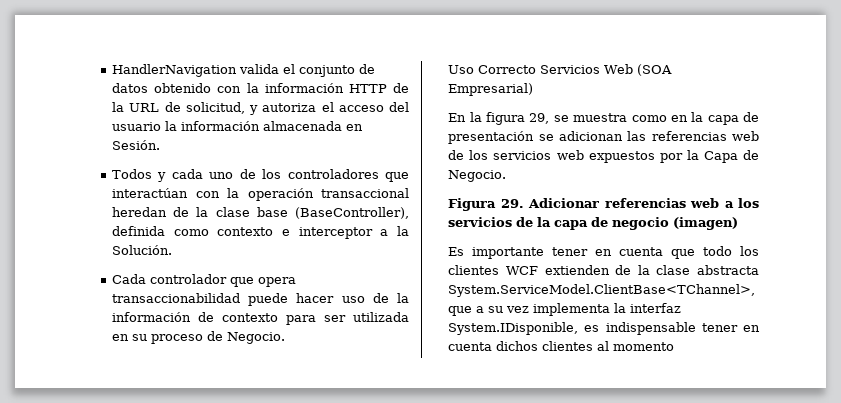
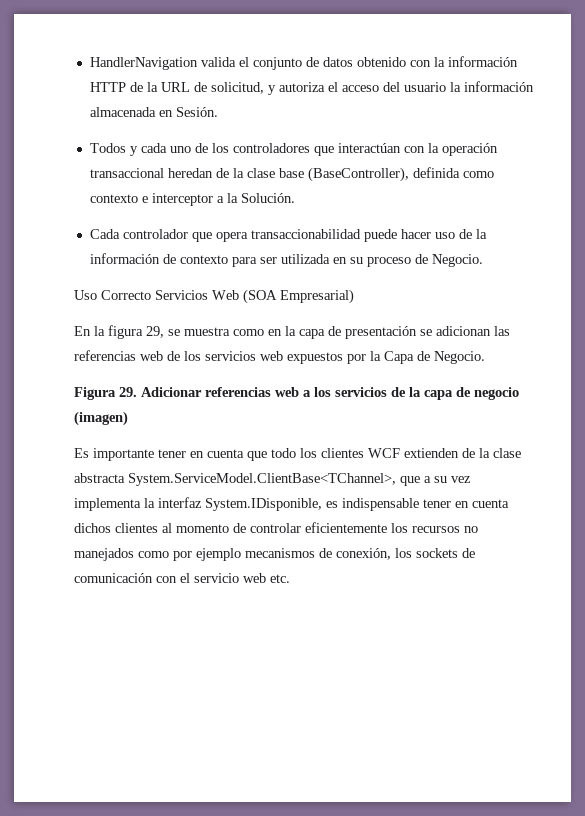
- Es importante tener en cuenta que todo los clientes WCF extienden de la clase abstracta System.ServiceModel.ClientBase<TChannel>, que a su vez implementa la interfaz System.IDisponible, es indispensable tener en cuenta dichos clientes al momento
+ Es importante tener en cuenta que todo los clientes WCF extienden de la clase abstracta System.ServiceModel.ClientBase<TChannel>, que a su vez implementa la interfaz System.IDisponible, es indispensable tener en cuenta dichos clientes al momento de controlar eficientemente los recursos no manejados como por ejemplo mecanismos de conexión, los sockets de comunicación con el servicio web etc.

